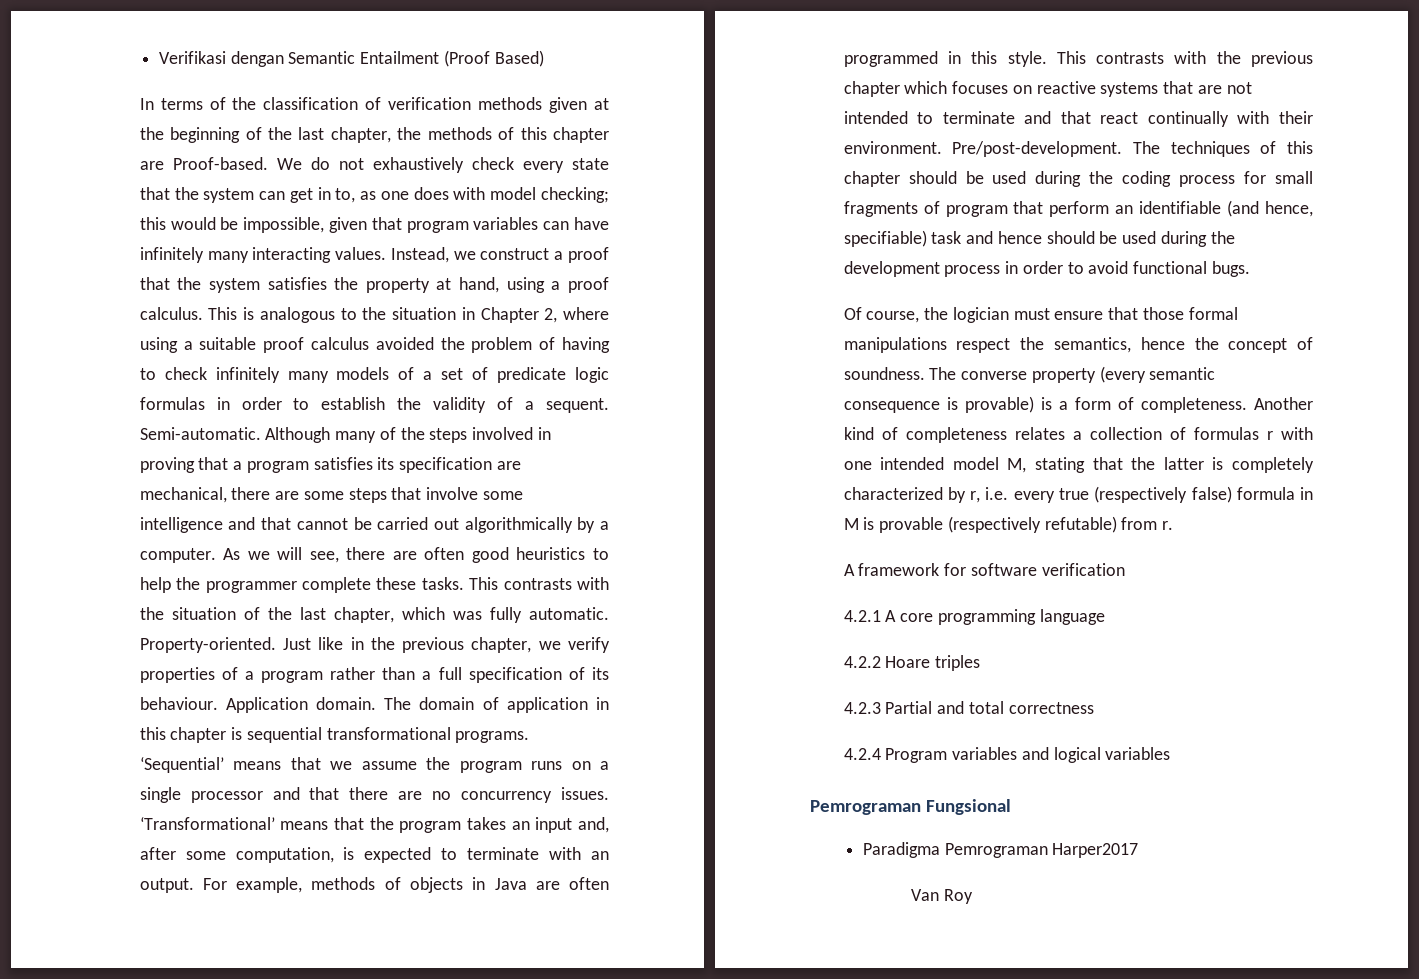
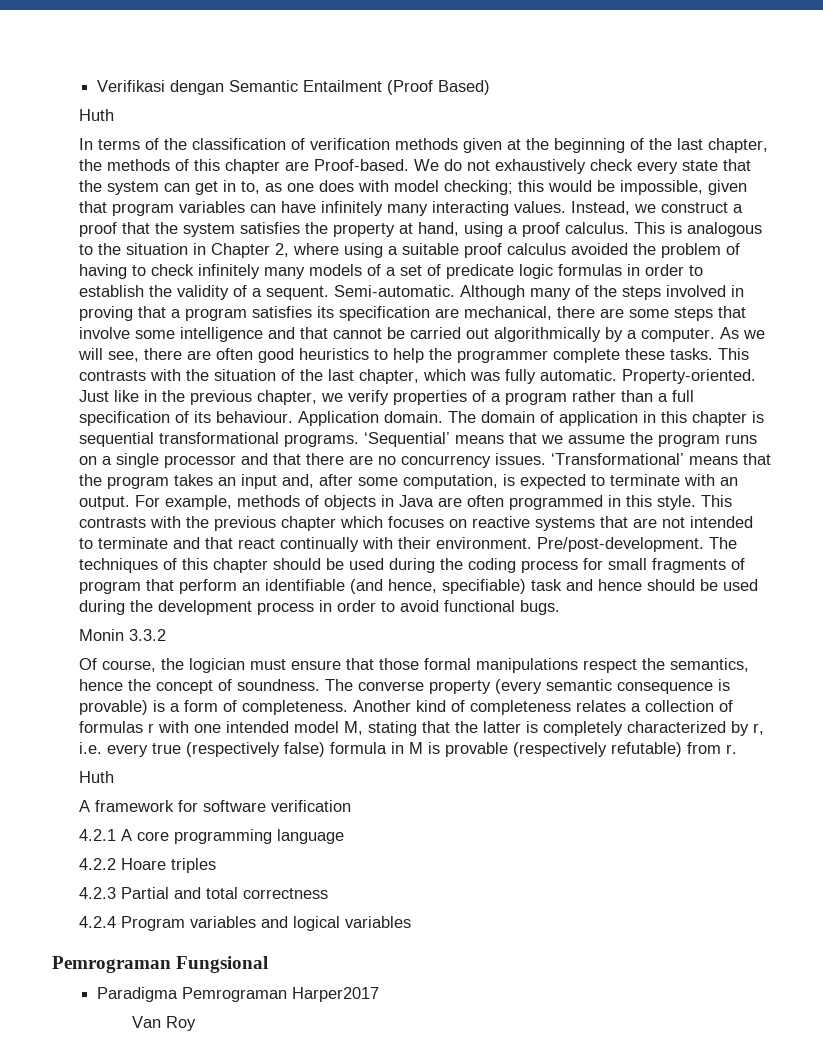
  Verifikasi dengan Semantic Entailment (Proof Based)
+ Huth
+ Monin 3.3.2
  Another kind of completeness relates a collection of formulas r with one intended model M, stating that the latter is completely characterized by r, i.e. every true (respectively false) formula in M is provable (respectively refutable) from r.
+ Huth

